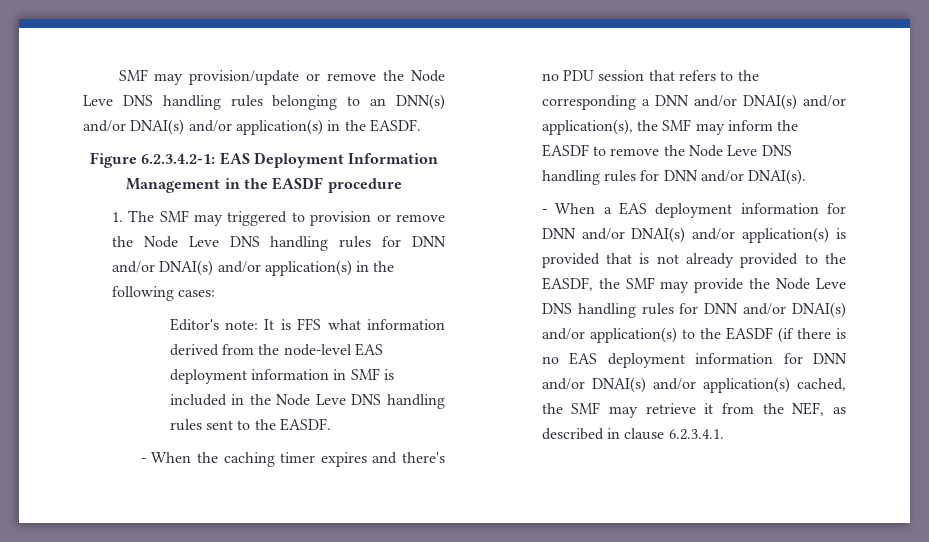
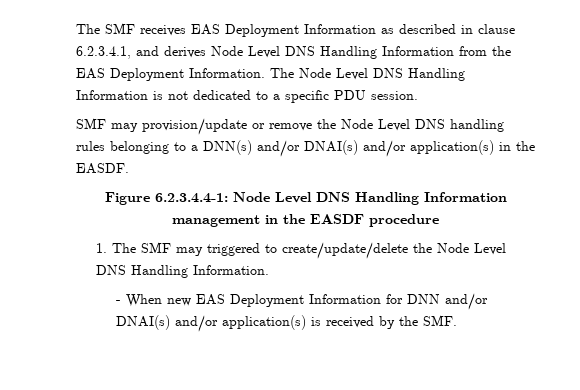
+ The SMF receives EAS Deployment Information as described in clause 6.2.3.4.1, and derives Node Level DNS Handling Information from the EAS Deployment Information. The Node Level DNS Handling Information is not dedicated to a specific PDU session.
- SMF may provision/update or remove the Node Leve DNS handling rules belonging to an DNN(s) and/or DNAI(s) and/or application(s) in the EASDF.
+ SMF may provision/update or remove the Node Level DNS handling rules belonging to a DNN(s) and/or DNAI(s) and/or application(s) in the EASDF.
- Figure 6.2.3.4.2-1: EAS Deployment Information Management in the EASDF procedure
+ Figure 6.2.3.4.4-1: Node Level DNS Handling Information management in the EASDF procedure
- 1. The SMF may triggered to provision or remove the Node Leve DNS handling rules for DNN and/or DNAI(s) and/or application(s) in the following cases:
- Editor's note: It is FFS what information derived from the node-level EAS deployment information in SMF is included in the Node Leve DNS handling rules sent to the EASDF.
- - When the caching timer expires and there's no PDU session that refers to the corresponding a DNN and/or DNAI(s) and/or application(s), the SMF may inform the EASDF to remove the Node Leve DNS handling rules for DNN and/or DNAI(s).
- - When a EAS deployment information for DNN and/or DNAI(s) and/or application(s) is provided that is not already provided to the EASDF, the SMF may provide the Node Leve DNS handling rules for DNN and/or DNAI(s) and/or application(s) to the EASDF (if there is no EAS deployment information for DNN and/or DNAI(s) and/or application(s) cached, the SMF may retrieve it from the NEF, as described in clause 6.2.3.4.1.
+ 1. The SMF may triggered to create/update/delete the Node Level DNS Handling Information.
+ - When new EAS Deployment Information for DNN and/or DNAI(s) and/or application(s) is received by the SMF.

